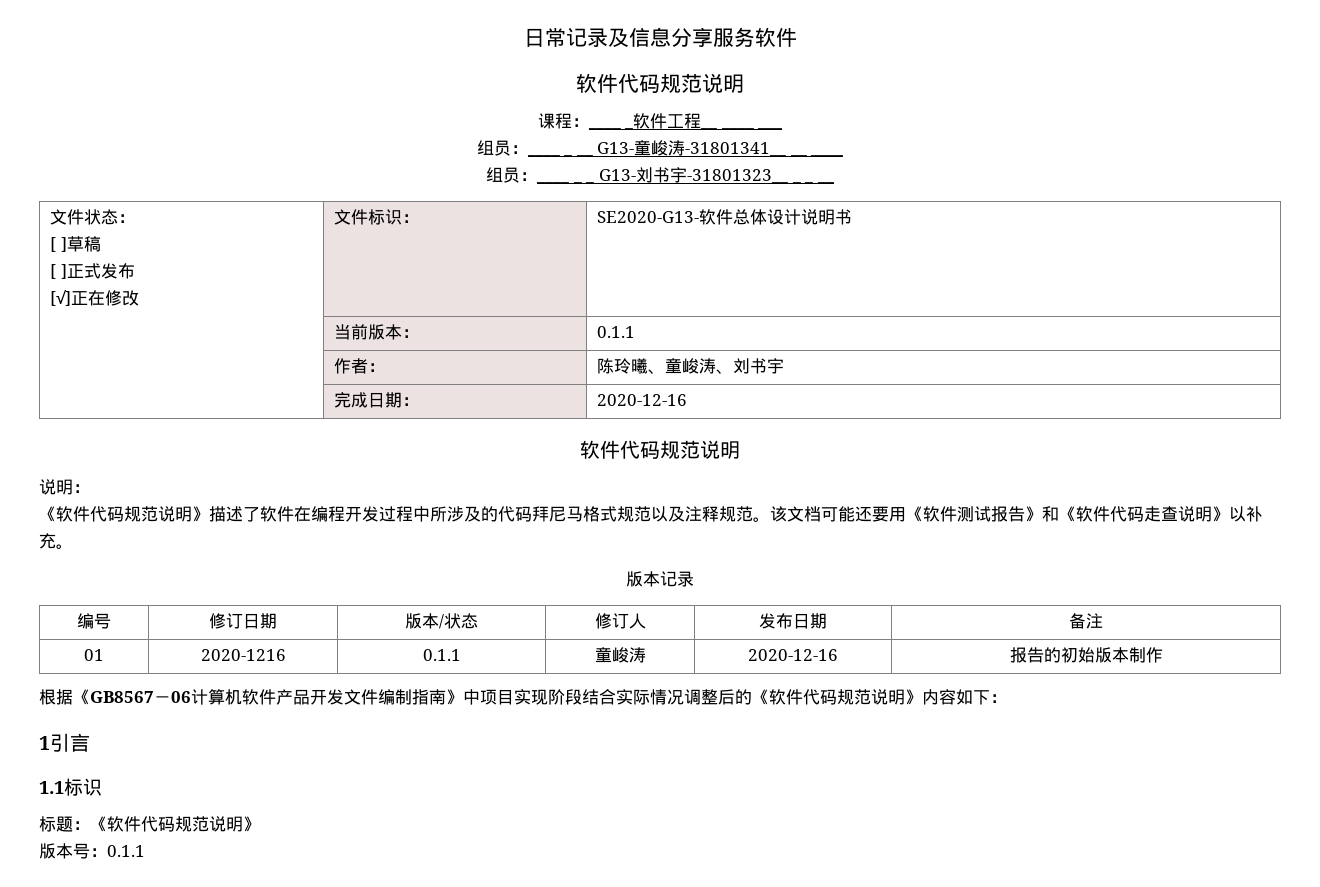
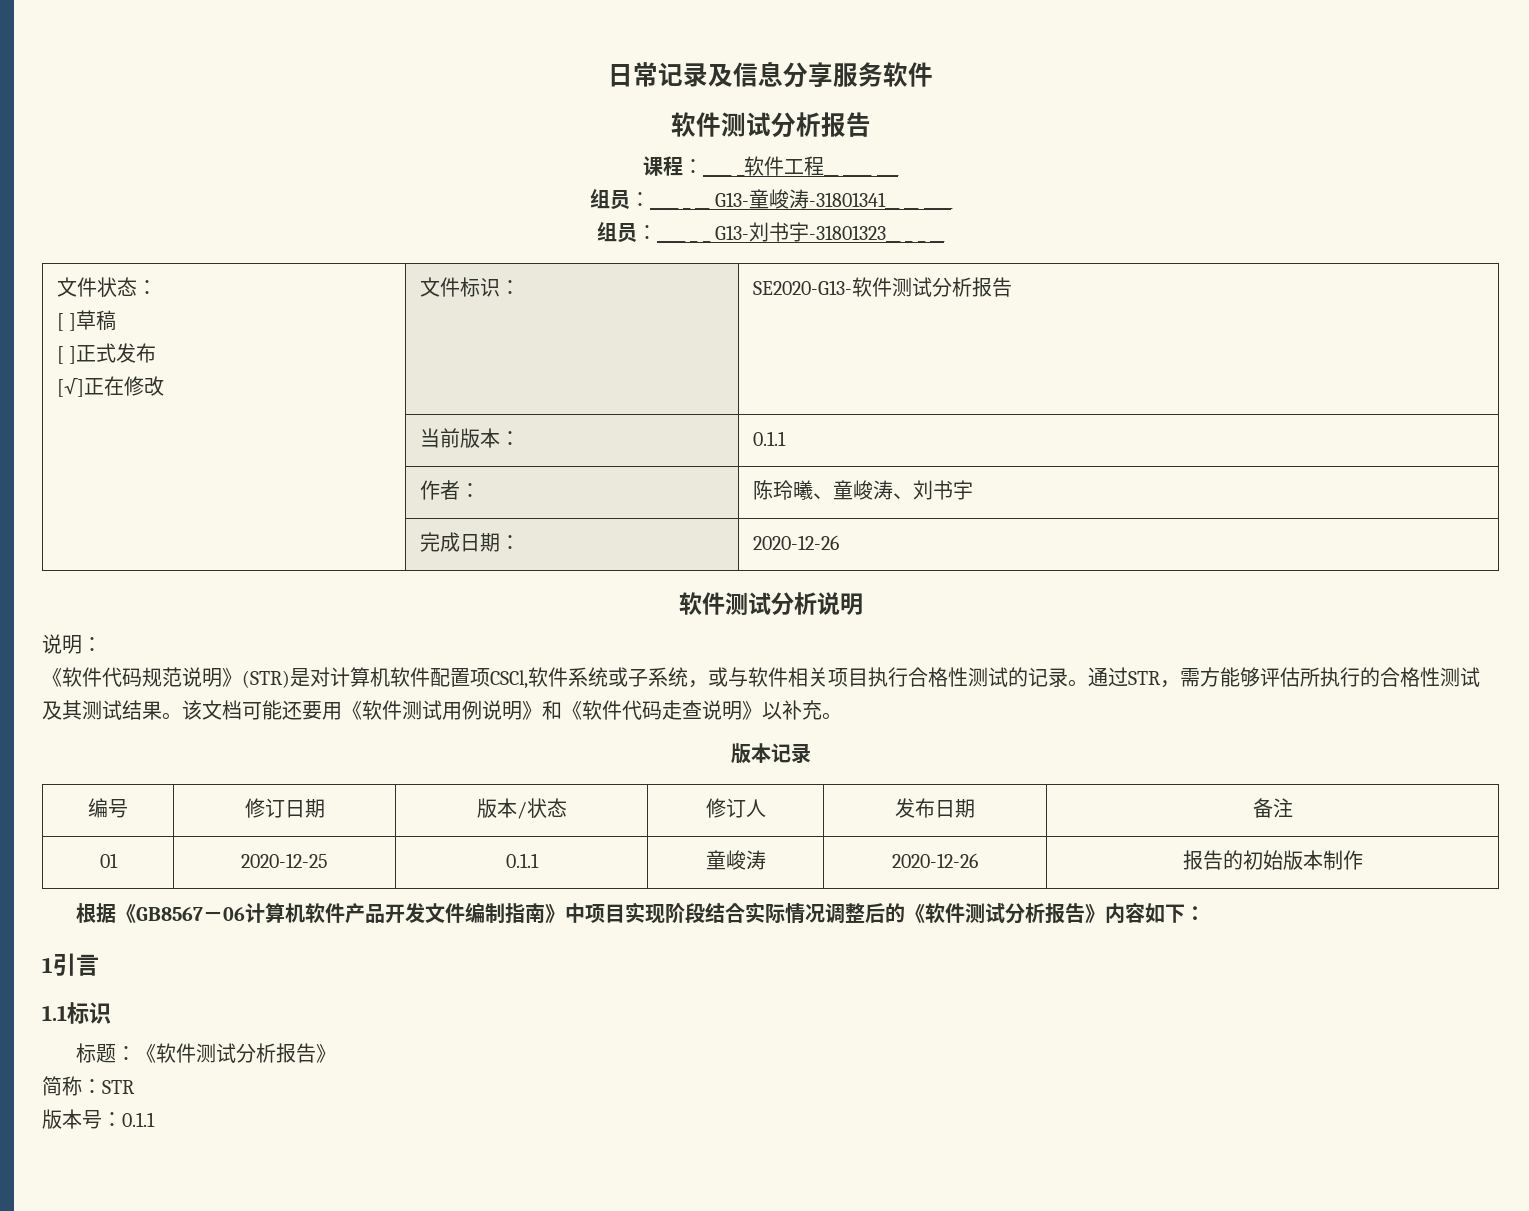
  日常记录及信息分享服务软件
- 软件代码规范说明
+ 软件测试分析报告
  文件状态：
  [ ]草稿
  [ ]正式发布
- [√]正在修改 | 文件标识： | SE2020-G13-软件总体设计说明书
+ [√]正在修改 | 文件标识： | SE2020-G13-软件测试分析报告
- | 完成日期： | 2020-12-16
- 软件代码规范说明
+ | 完成日期： | 2020-12-26
+ 软件测试分析说明
- 《软件代码规范说明》描述了软件在编程开发过程中所涉及的代码拜尼马格式规范以及注释规范。
+ 《软件代码规范说明》(STR)是对计算机软件配置项CSCl,软件系统或子系统，或与软件相关项目执行合格性测试的记录。通过STR，需方能够评估所执行的合格性测试及其测试结果。
- 该文档可能还要用《软件测试报告》和《软件代码走查说明》以补充。
+ 该文档可能还要用《软件测试用例说明》和《软件代码走查说明》以补充。
- 01 | 2020-1216 | 0.1.1 | 童峻涛 | 2020-12-16 | 报告的初始版本制作
+ 01 | 2020-12-25 | 0.1.1 | 童峻涛 | 2020-12-26 | 报告的初始版本制作
- 根据《GB8567－06计算机软件产品开发文件编制指南》中项目实现阶段结合实际情况调整后的《软件代码规范说明》内容如下：
+ 根据《GB8567－06计算机软件产品开发文件编制指南》中项目实现阶段结合实际情况调整后的《软件测试分析报告》内容如下：
- 标题：《软件代码规范说明》
+ 标题：《软件测试分析报告》
+ 简称：STR

